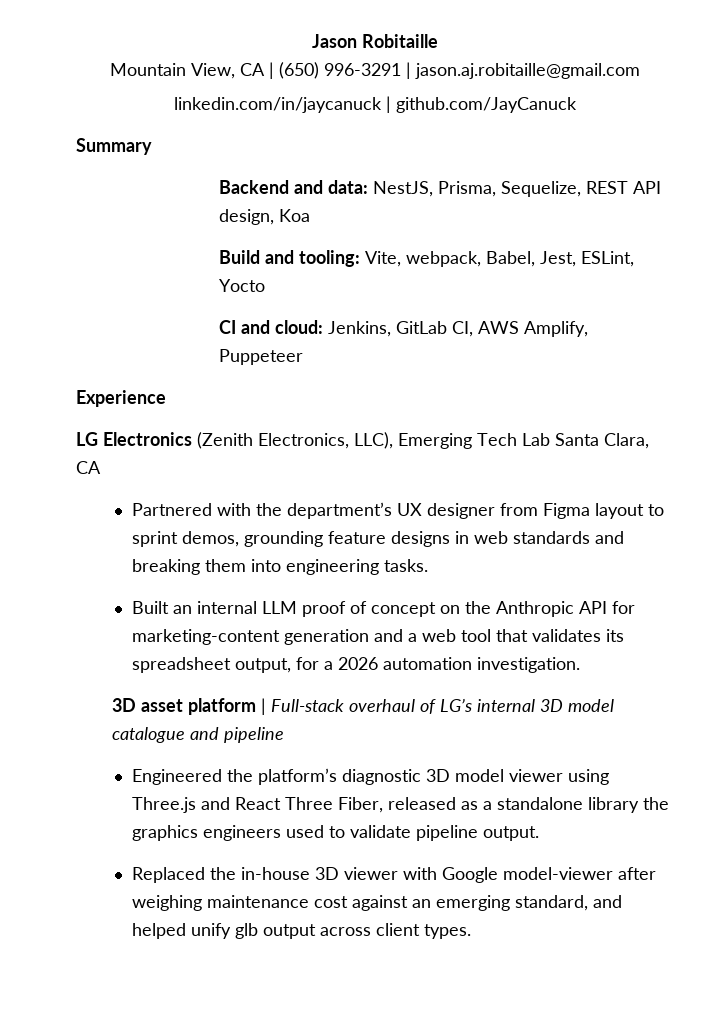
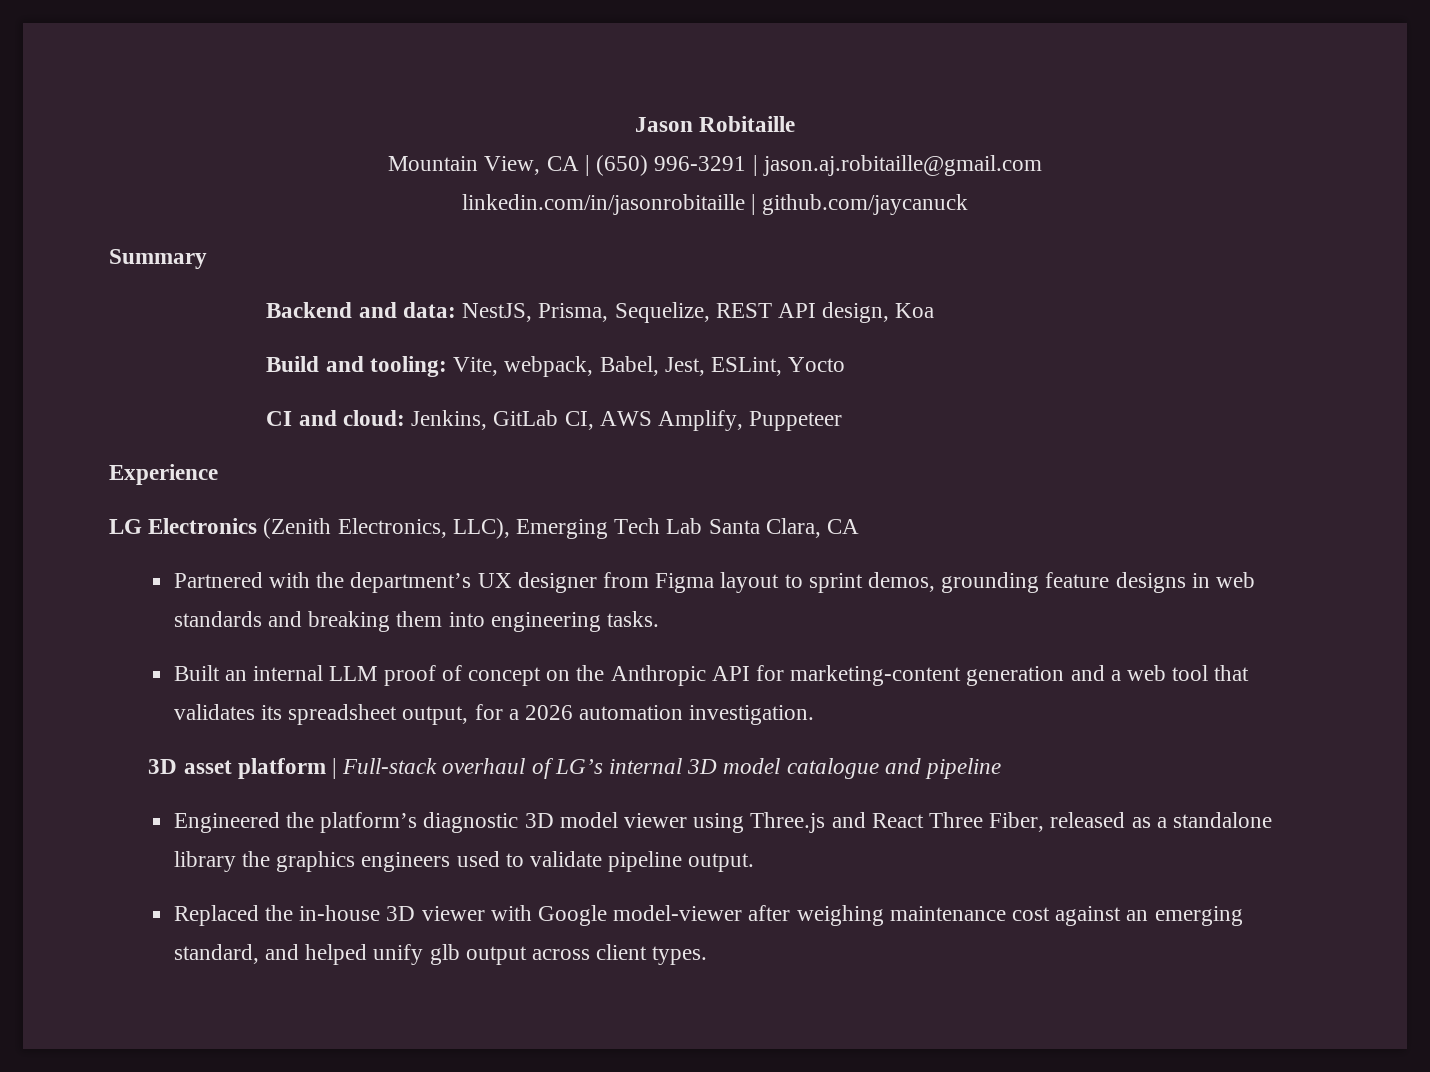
- linkedin.com/in/jaycanuck | github.com/JayCanuck
+ linkedin.com/in/jasonrobitaille | github.com/jaycanuck

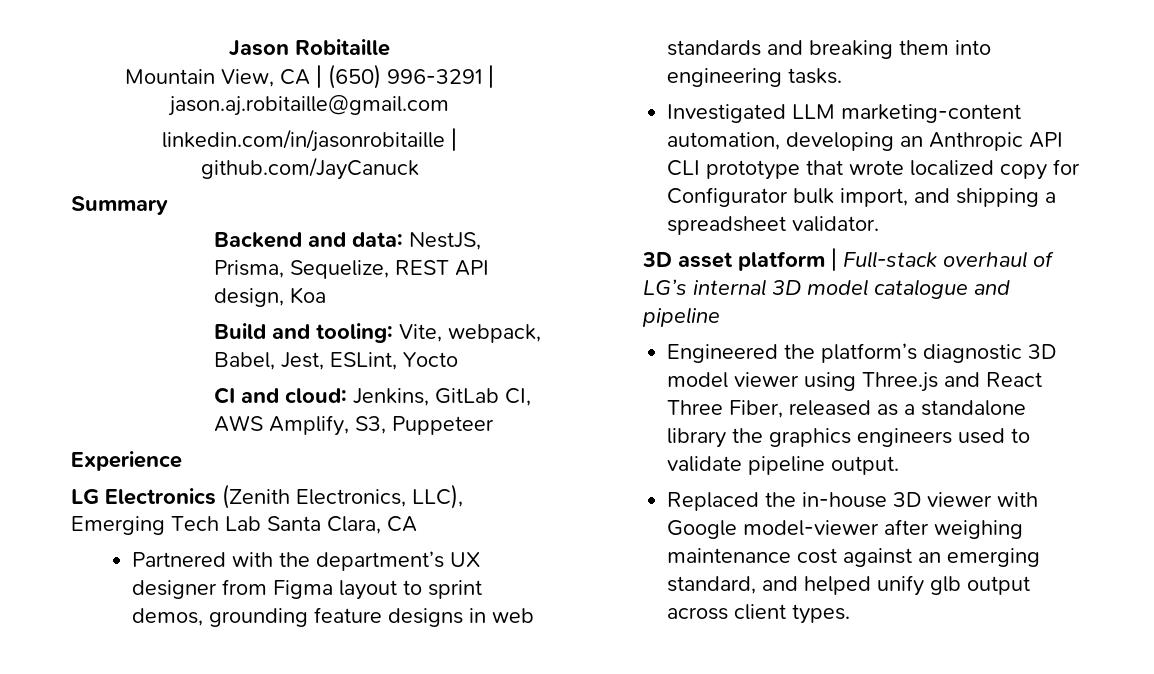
- linkedin.com/in/jasonrobitaille | github.com/jaycanuck
+ linkedin.com/in/jasonrobitaille | github.com/JayCanuck
- CI and cloud: Jenkins, GitLab CI, AWS Amplify, Puppeteer
+ CI and cloud: Jenkins, GitLab CI, AWS Amplify, S3, Puppeteer
- Built an internal LLM proof of concept on the Anthropic API for marketing-content generation and a web tool that validates its spreadsheet output, for a 2026 automation investigation.
+ Investigated LLM marketing-content automation, developing an Anthropic API CLI prototype that wrote localized copy for Configurator bulk import, and shipping a spreadsheet validator.

